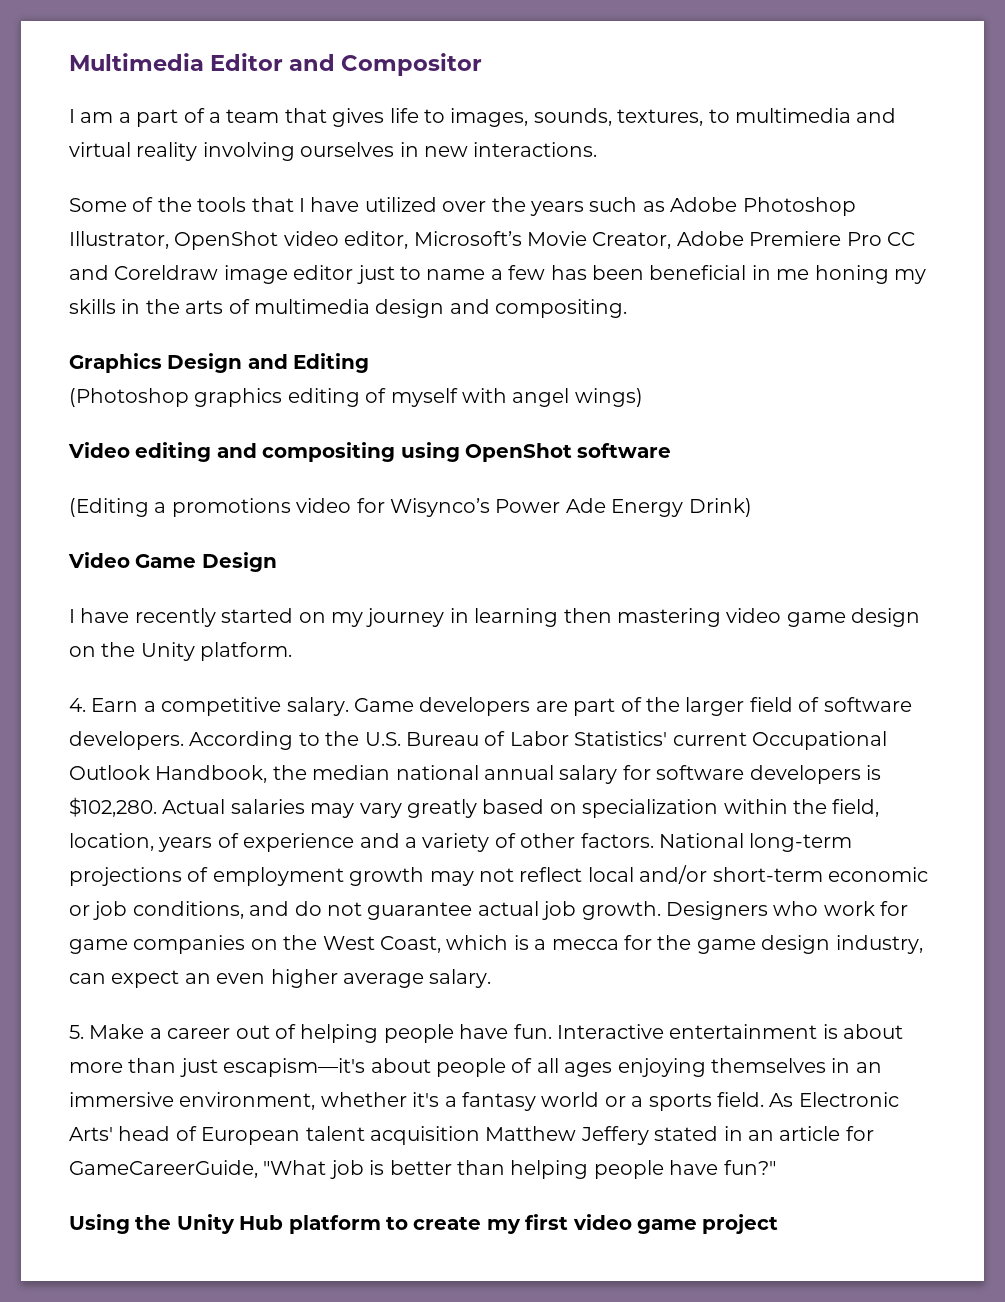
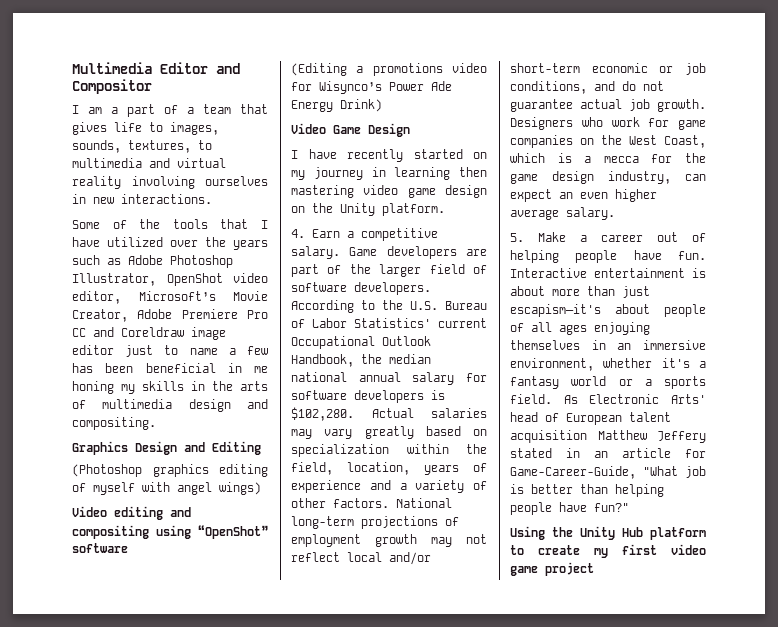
- Video editing and compositing using OpenShot software
+ Video editing and compositing using “OpenShot” software
- As Electronic Arts' head of European talent acquisition Matthew Jeffery stated in an article for GameCareerGuide, "What job is better than helping people have fun?"
+ As Electronic Arts' head of European talent acquisition Matthew Jeffery stated in an article for Game-Career-Guide, "What job is better than helping people have fun?"

